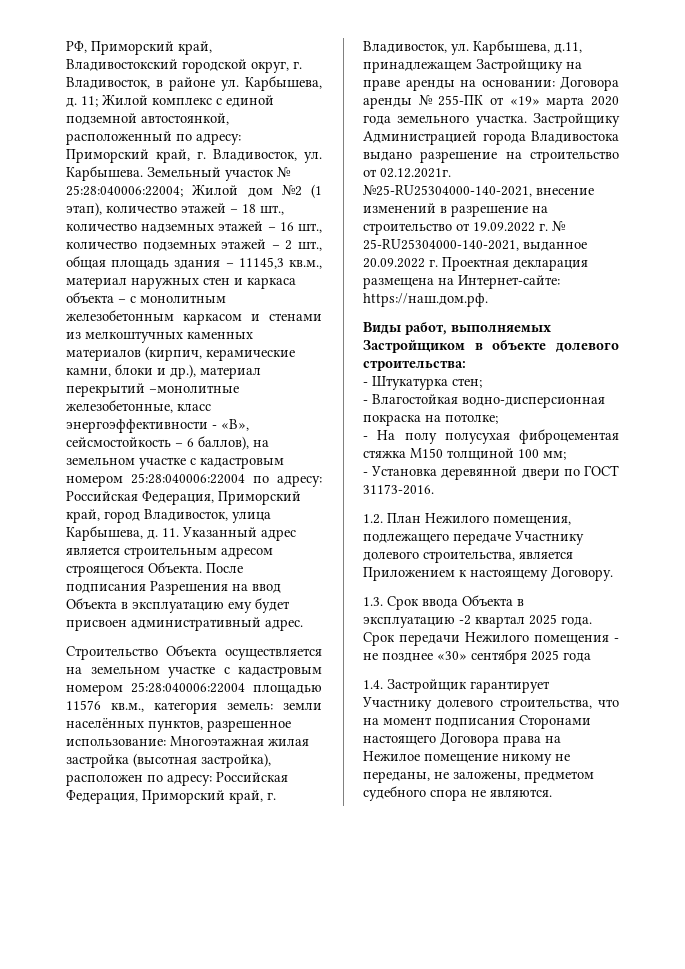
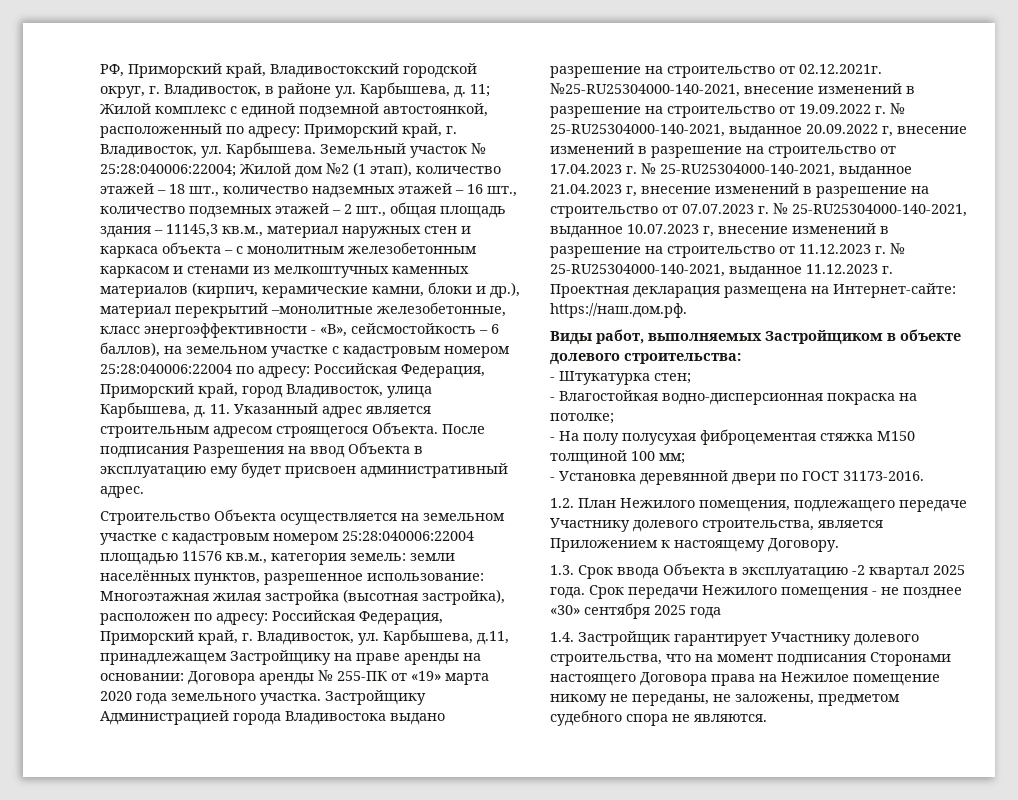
- Застройщику Администрацией города Владивостока выдано разрешение на строительство от 02.12.2021г. №25-RU25304000-140-2021, внесение изменений в разрешение на строительство от 19.09.2022 г. № 25-RU25304000-140-2021, выданное 20.09.2022 г. Проектная декларация размещена на Интернет-сайте: https://наш.дом.рф.
+ Застройщику Администрацией города Владивостока выдано разрешение на строительство от 02.12.2021г. №25-RU25304000-140-2021, внесение изменений в разрешение на строительство от 19.09.2022 г. № 25-RU25304000-140-2021, выданное 20.09.2022 г, внесение изменений в разрешение на строительство от 17.04.2023 г. № 25-RU25304000-140-2021, выданное 21.04.2023 г, внесение изменений в разрешение на строительство от 07.07.2023 г. № 25-RU25304000-140-2021, выданное 10.07.2023 г, внесение изменений в разрешение на строительство от 11.12.2023 г. № 25-RU25304000-140-2021, выданное 11.12.2023 г. Проектная декларация размещена на Интернет-сайте: https://наш.дом.рф.

